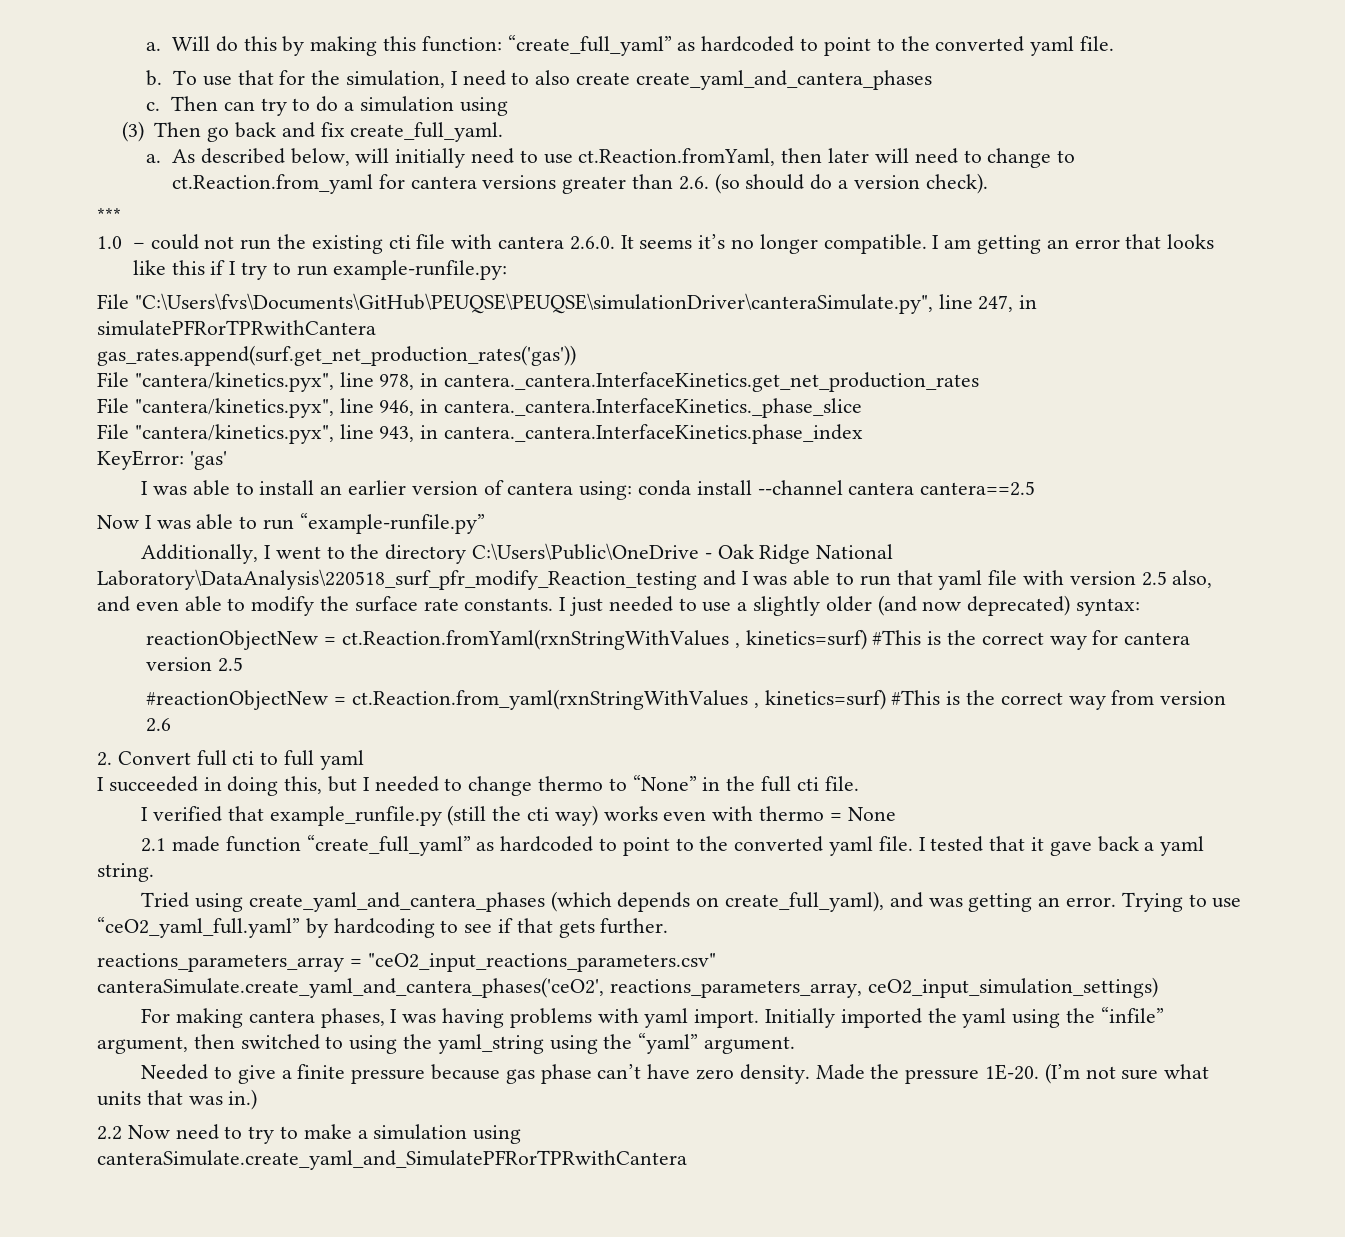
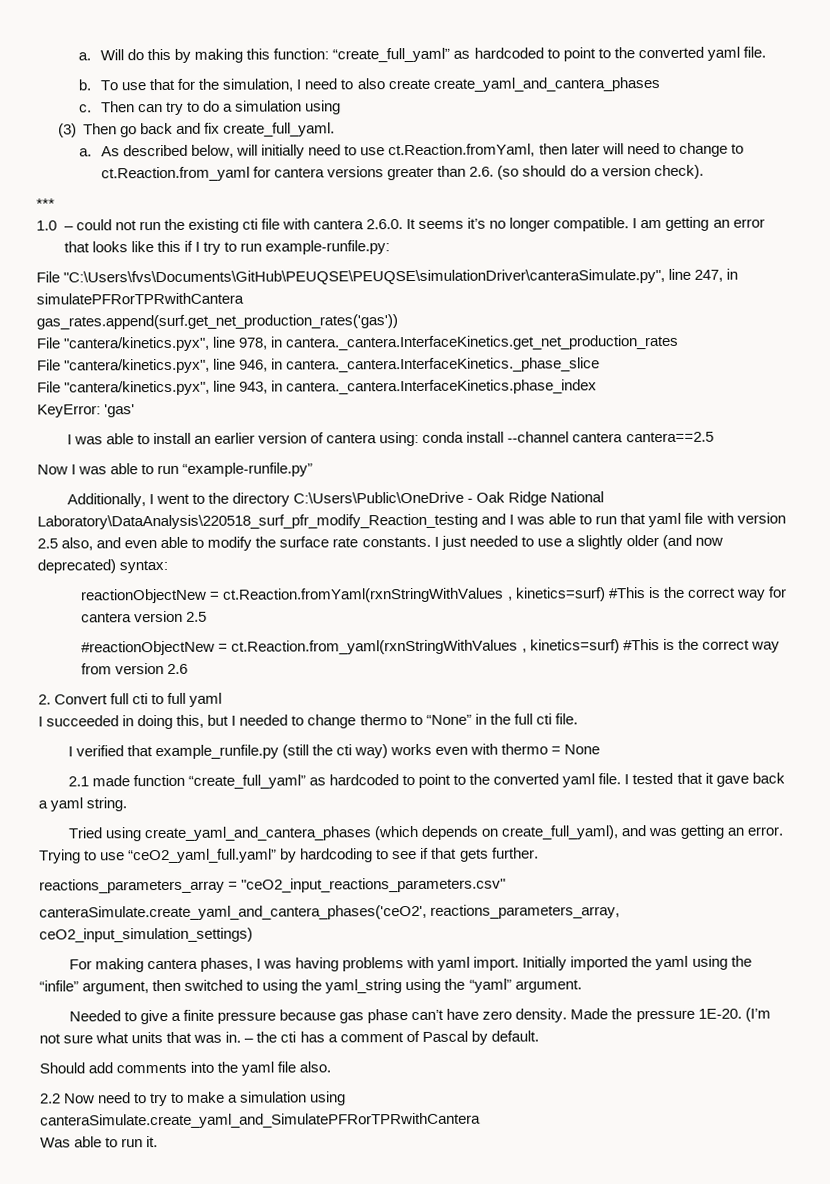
- (I’m not sure what units that was in.)
+ (I’m not sure what units that was in. – the cti has a comment of Pascal by default.
+ Should add comments into the yaml file also.
+ Was able to run it.

